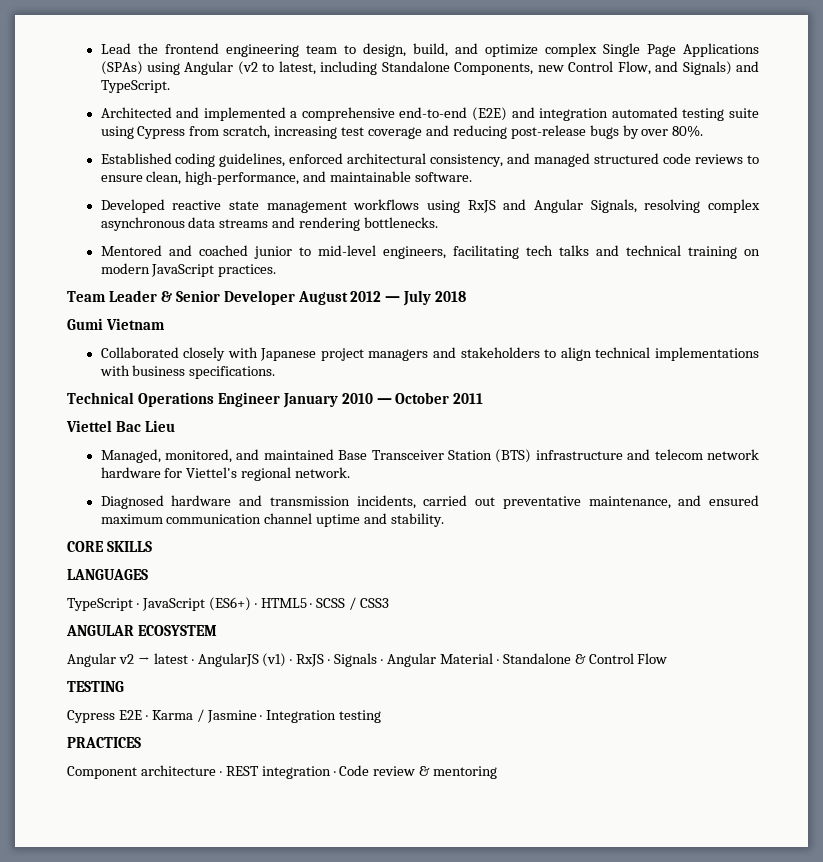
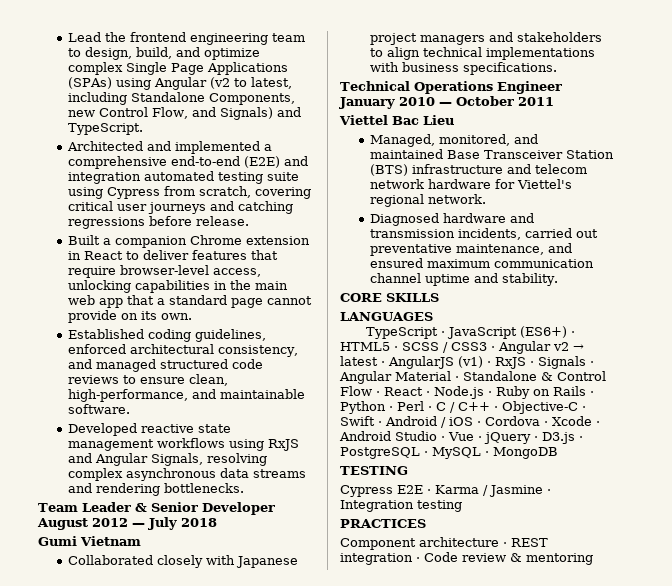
- Architected and implemented a comprehensive end-to-end (E2E) and integration automated testing suite using Cypress from scratch, increasing test coverage and reducing post-release bugs by over 80%.
+ Architected and implemented a comprehensive end-to-end (E2E) and integration automated testing suite using Cypress from scratch, covering critical user journeys and catching regressions before release.
+ Built a companion Chrome extension in React to deliver features that require browser-level access, unlocking capabilities in the main web app that a standard page cannot provide on its own.
- Mentored and coached junior to mid-level engineers, facilitating tech talks and technical training on modern JavaScript practices.
- TypeScript · JavaScript (ES6+) · HTML5 · SCSS / CSS3
- ANGULAR ECOSYSTEM
- Angular v2 → latest · AngularJS (v1) · RxJS · Signals · Angular Material · Standalone & Control Flow
+ TypeScript · JavaScript (ES6+) · HTML5 · SCSS / CSS3 · Angular v2 → latest · AngularJS (v1) · RxJS · Signals · Angular Material · Standalone & Control Flow · React · Node.js · Ruby on Rails · Python · Perl · C / C++ · Objective-C · Swift · Android / iOS · Cordova · Xcode · Android Studio · Vue · jQuery · D3.js · PostgreSQL · MySQL · MongoDB

